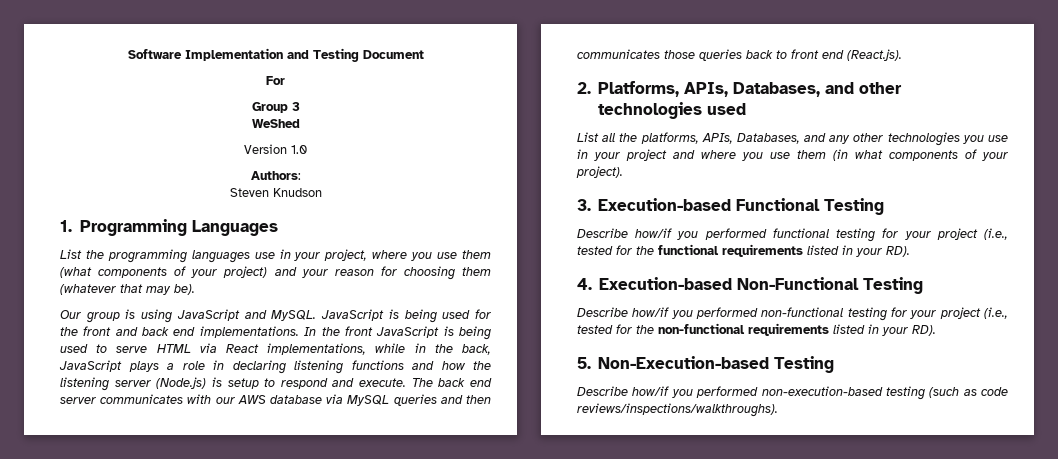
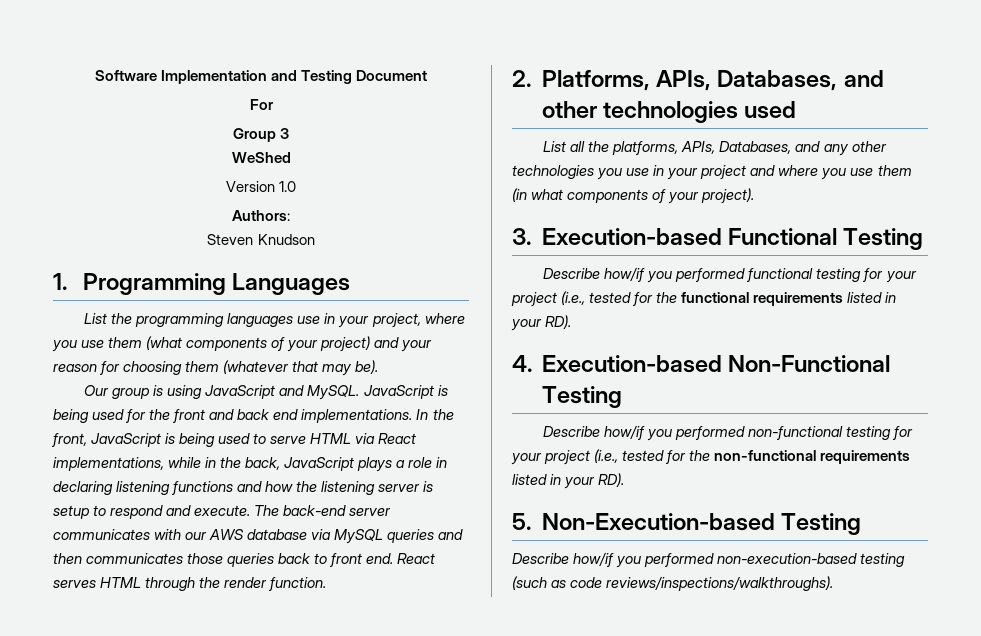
- In the front JavaScript is being used to serve HTML via React implementations, while in the back, JavaScript plays a role in declaring listening functions and how the listening server (Node.js) is setup to respond and execute.
+ In the front, JavaScript is being used to serve HTML via React implementations, while in the back, JavaScript plays a role in declaring listening functions and how the listening server is setup to respond and execute.
- The back end server communicates with our AWS database via MySQL queries and then communicates those queries back to front end (React.js).
+ The back-end server communicates with our AWS database via MySQL queries and then communicates those queries back to front end. React serves HTML through the render function.

